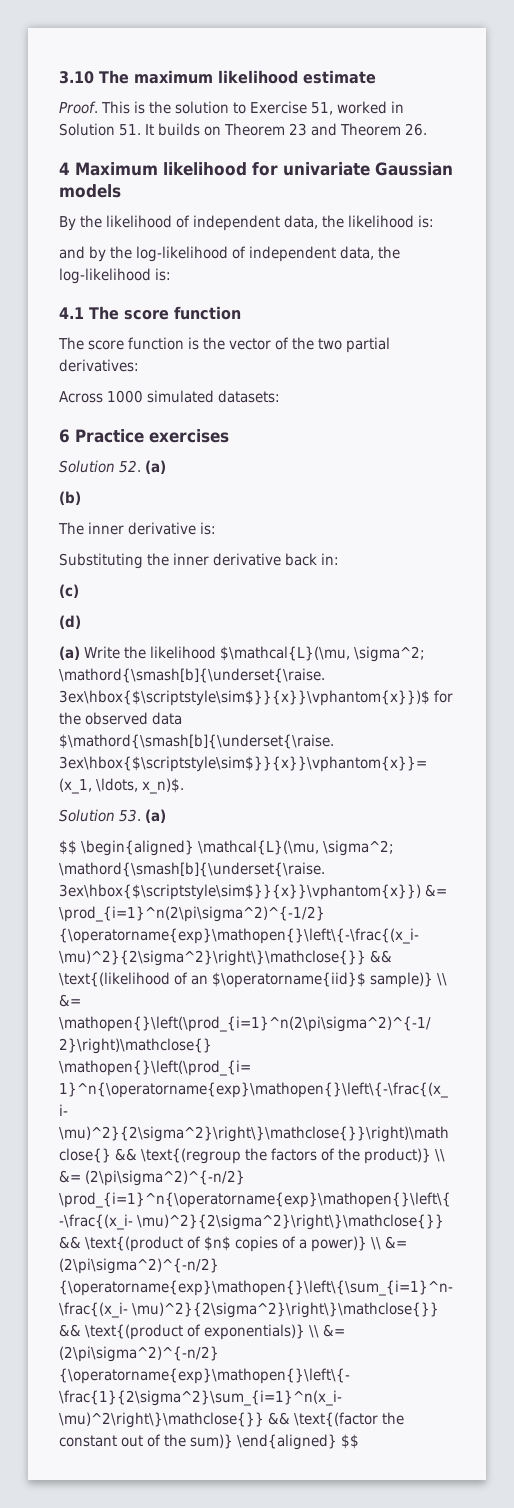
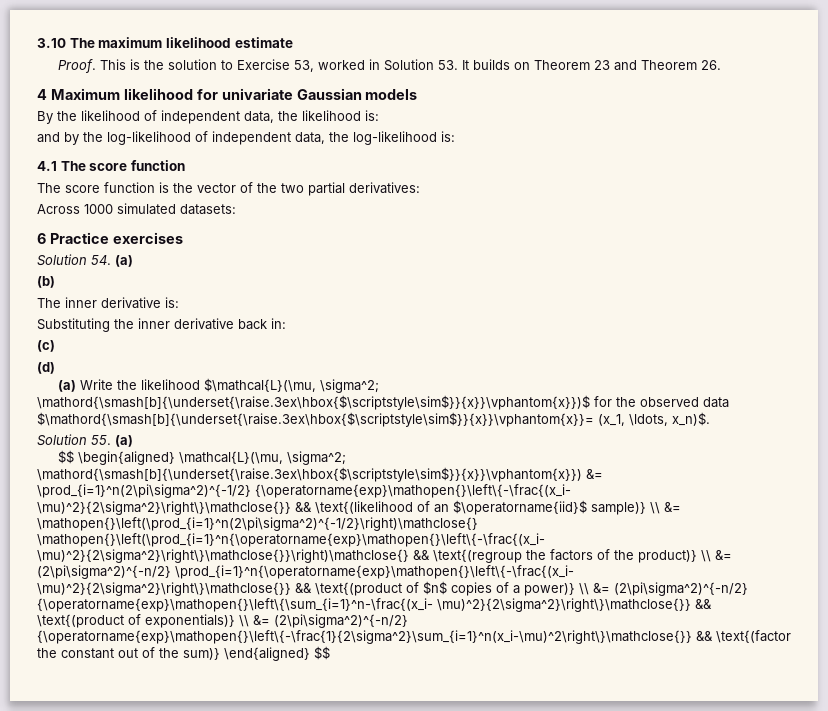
- This is the solution to Exercise 51, worked in Solution 51. It builds on Theorem 23 and Theorem 26.
+ This is the solution to Exercise 53, worked in Solution 53. It builds on Theorem 23 and Theorem 26.
- Solution 52. (a)
+ Solution 54. (a)
- Solution 53. (a)
+ Solution 55. (a)

